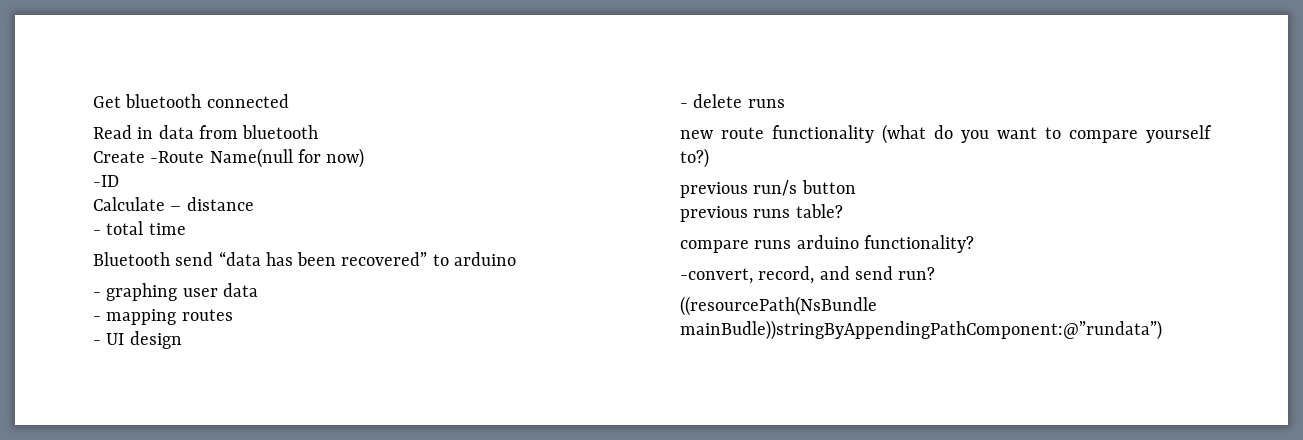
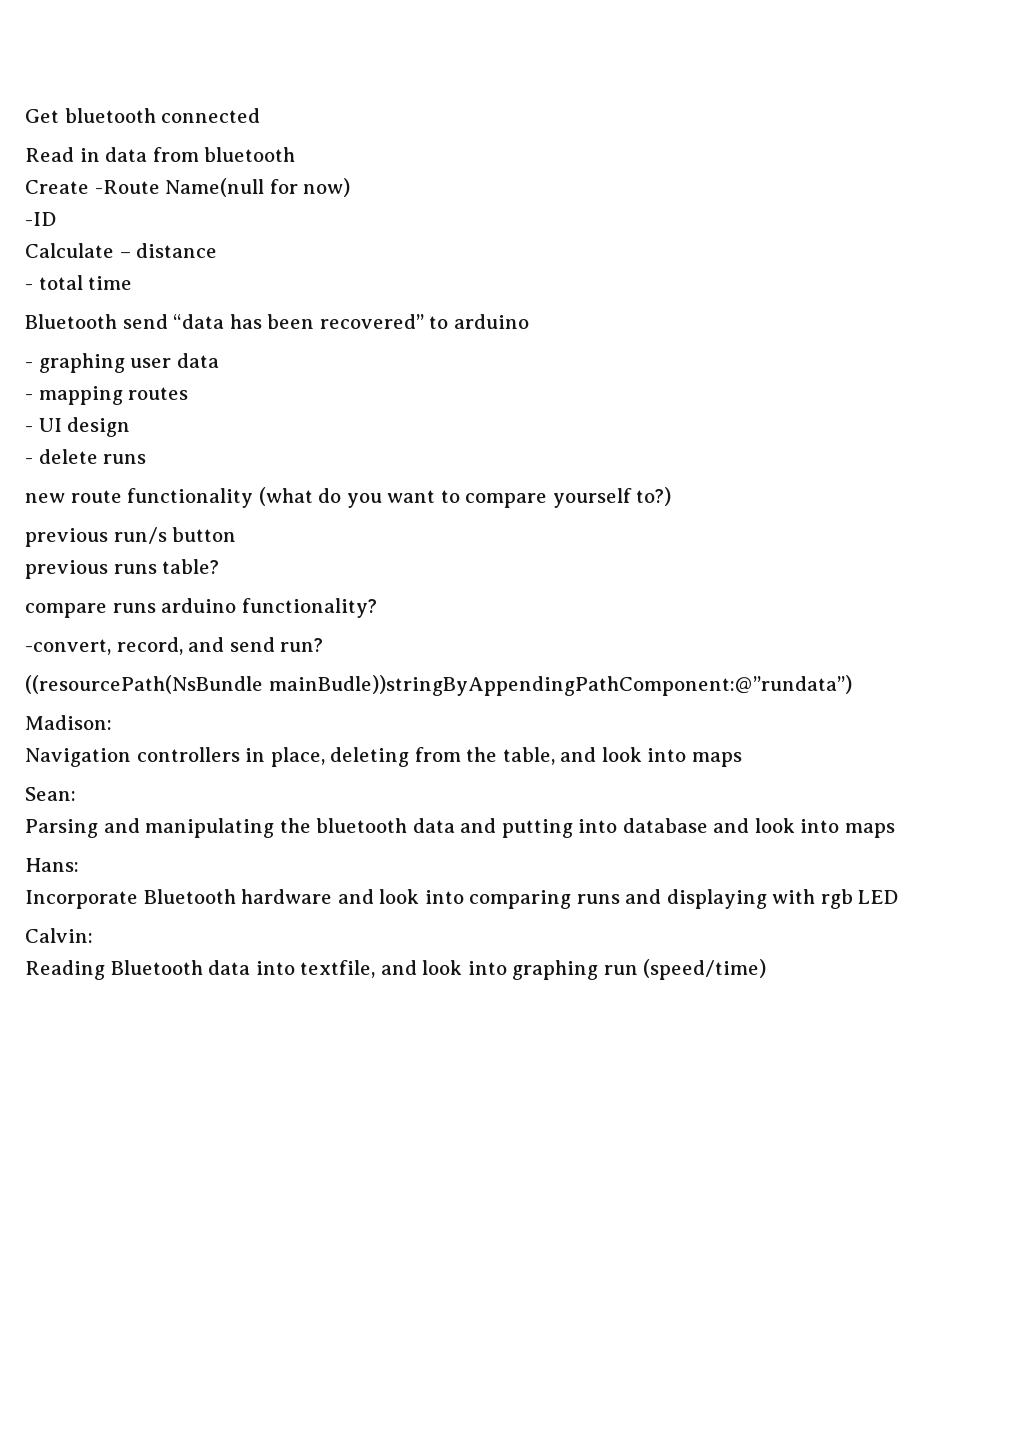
+ Madison:
+ Navigation controllers in place, deleting from the table, and look into maps
+ Sean:
+ Parsing and manipulating the bluetooth data and putting into database and look into maps
+ Hans:
+ Incorporate Bluetooth hardware and look into comparing runs and displaying with rgb LED
+ Calvin:
+ Reading Bluetooth data into textfile, and look into graphing run (speed/time)

